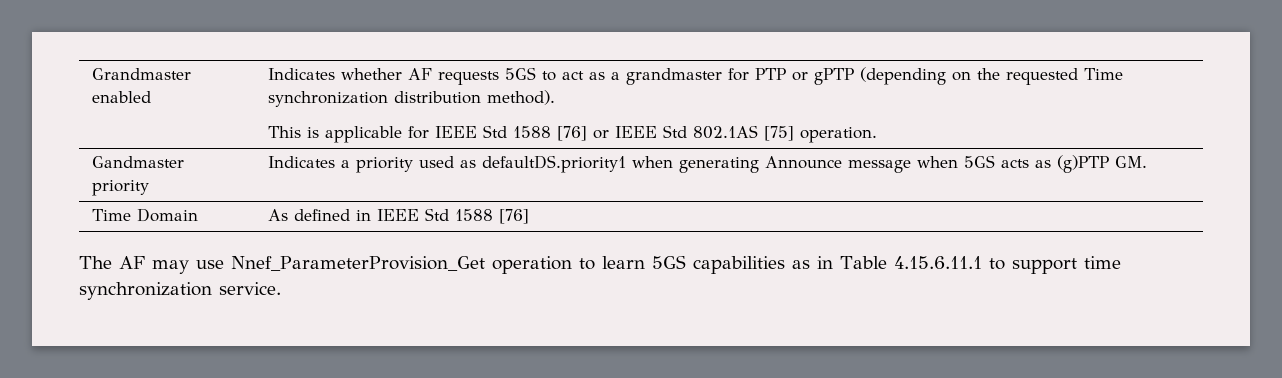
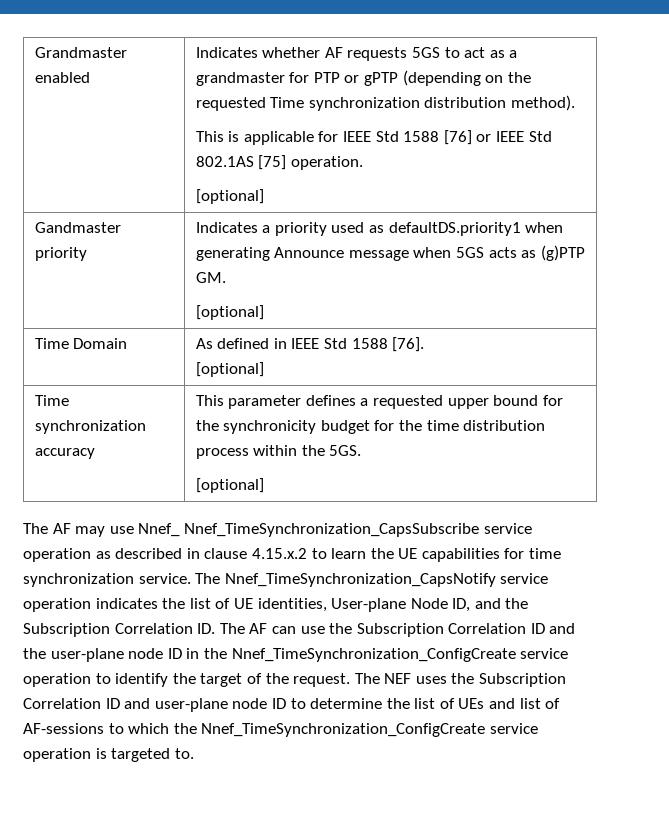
  Grandmaster enabled | Indicates whether AF requests 5GS to act as a grandmaster for PTP or gPTP (depending on the requested Time synchronization distribution method).
  This is applicable for IEEE Std 1588 [76] or IEEE Std 802.1AS [75] operation.
+ [optional]
  Gandmaster priority | Indicates a priority used as defaultDS.priority1 when generating Announce message when 5GS acts as (g)PTP GM.
+ [optional]
- Time Domain | As defined in IEEE Std 1588 [76]
- The AF may use Nnef_ParameterProvision_Get operation to learn 5GS capabilities as in Table 4.15.6.11.1 to support time synchronization service.
+ Time Domain | As defined in IEEE Std 1588 [76].
+ [optional]
+ Time synchronization accuracy | This parameter defines a requested upper bound for the synchronicity budget for the time distribution process within the 5GS.
+ [optional]
+ The AF may use Nnef_ Nnef_TimeSynchronization_CapsSubscribe service operation as described in clause 4.15.x.2 to learn the UE capabilities for time synchronization service. The Nnef_TimeSynchronization_CapsNotify service operation indicates the list of UE identities, User-plane Node ID, and the Subscription Correlation ID. The AF can use the Subscription Correlation ID and the user-plane node ID in the Nnef_TimeSynchronization_ConfigCreate service operation to identify the target of the request. The NEF uses the Subscription Correlation ID and user-plane node ID to determine the list of UEs and list of AF-sessions to which the Nnef_TimeSynchronization_ConfigCreate service operation is targeted to.

